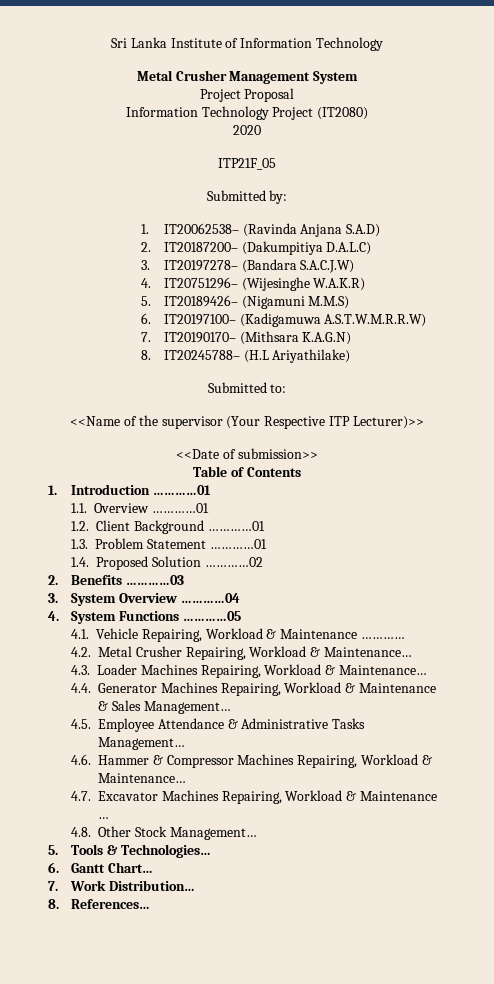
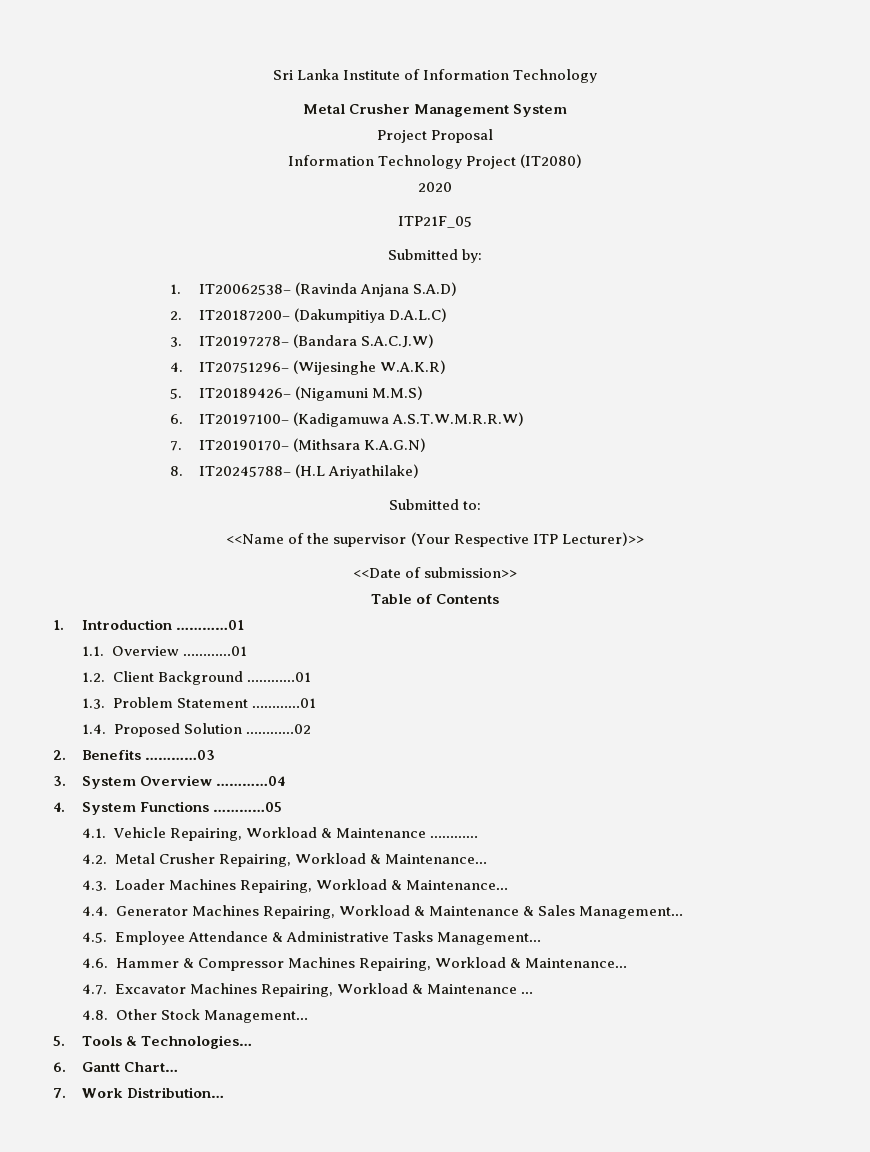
- 8. References…

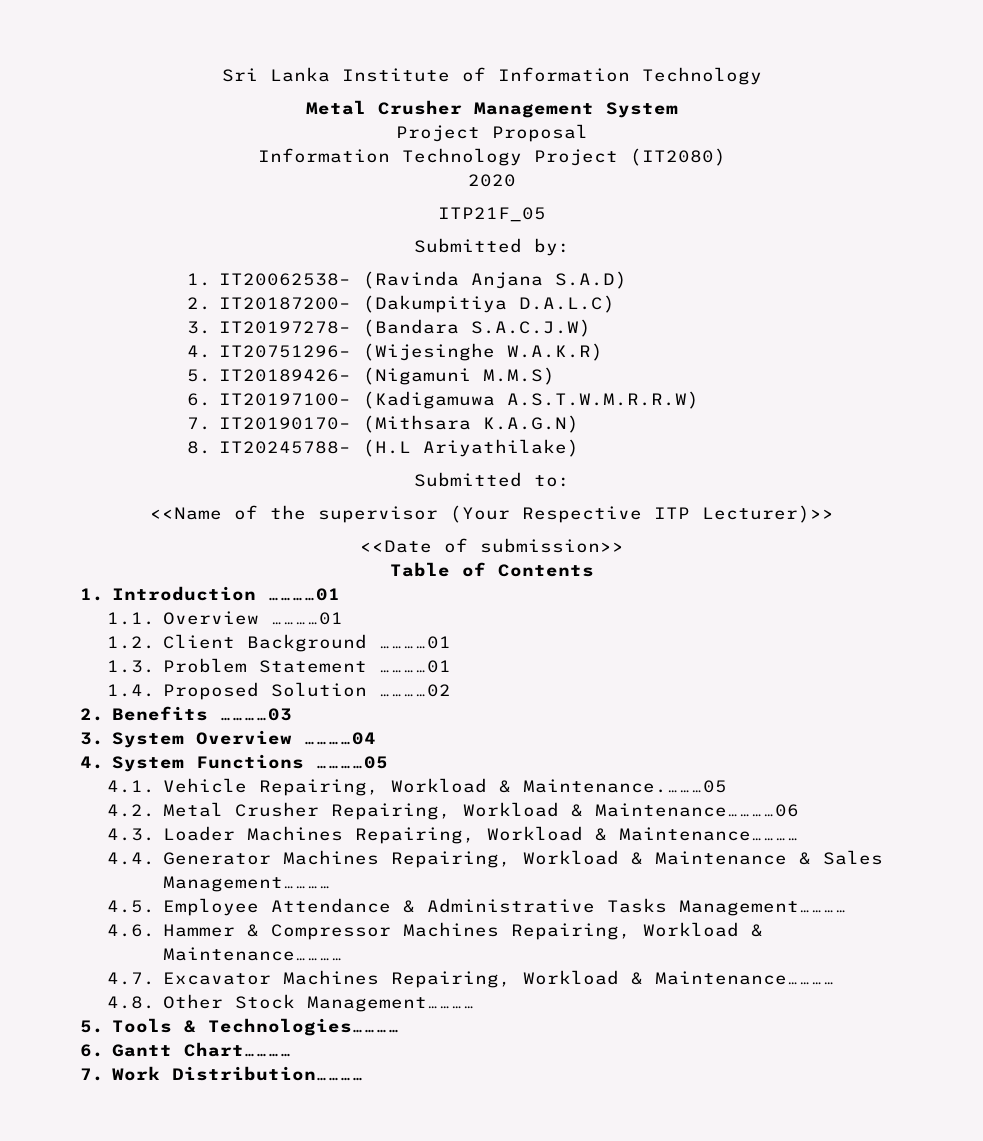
- 4.1. Vehicle Repairing, Workload & Maintenance …………
+ 4.1. Vehicle Repairing, Workload & Maintenance.………05
- 4.2. Metal Crusher Repairing, Workload & Maintenance…
+ 4.2. Metal Crusher Repairing, Workload & Maintenance…………06
- 4.3. Loader Machines Repairing, Workload & Maintenance…
+ 4.3. Loader Machines Repairing, Workload & Maintenance…………
- 4.4. Generator Machines Repairing, Workload & Maintenance & Sales Management…
+ 4.4. Generator Machines Repairing, Workload & Maintenance & Sales Management…………
- 4.5. Employee Attendance & Administrative Tasks Management…
+ 4.5. Employee Attendance & Administrative Tasks Management…………
- 4.6. Hammer & Compressor Machines Repairing, Workload & Maintenance…
+ 4.6. Hammer & Compressor Machines Repairing, Workload & Maintenance…………
- 4.7. Excavator Machines Repairing, Workload & Maintenance …
+ 4.7. Excavator Machines Repairing, Workload & Maintenance…………
- 4.8. Other Stock Management…
+ 4.8. Other Stock Management…………
- 5. Tools & Technologies…
+ 5. Tools & Technologies…………
- 6. Gantt Chart…
+ 6. Gantt Chart…………
- 7. Work Distribution…
+ 7. Work Distribution…………

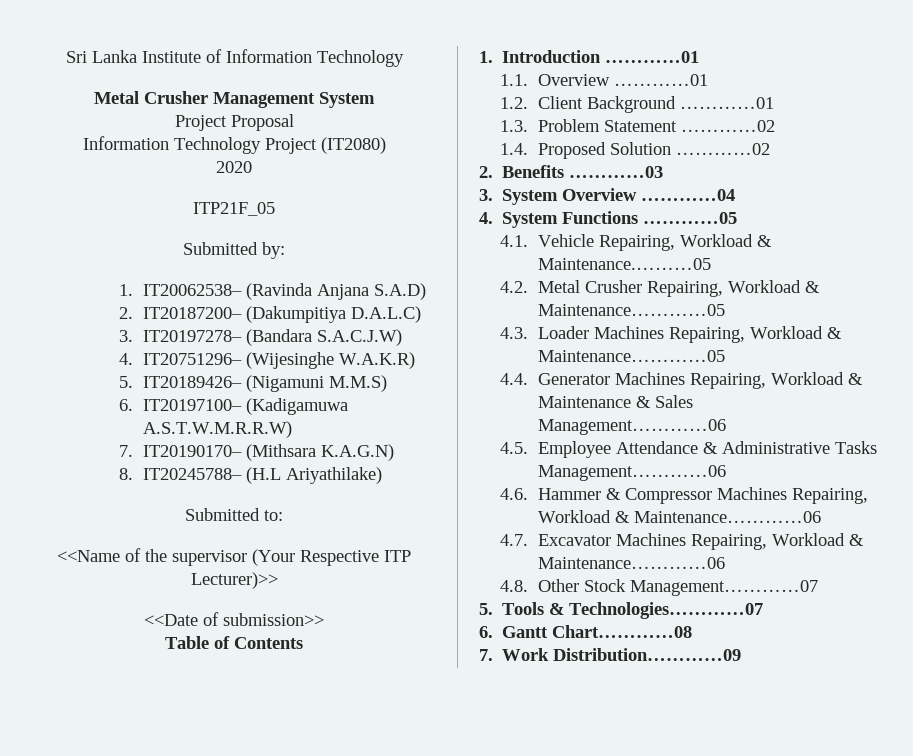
- 1.3. Problem Statement …………01
+ 1.3. Problem Statement …………02
- 4.2. Metal Crusher Repairing, Workload & Maintenance…………06
+ 4.2. Metal Crusher Repairing, Workload & Maintenance…………05
- 4.3. Loader Machines Repairing, Workload & Maintenance…………
+ 4.3. Loader Machines Repairing, Workload & Maintenance…………05
- 4.4. Generator Machines Repairing, Workload & Maintenance & Sales Management…………
+ 4.4. Generator Machines Repairing, Workload & Maintenance & Sales Management…………06
- 4.5. Employee Attendance & Administrative Tasks Management…………
+ 4.5. Employee Attendance & Administrative Tasks Management…………06
- 4.6. Hammer & Compressor Machines Repairing, Workload & Maintenance…………
+ 4.6. Hammer & Compressor Machines Repairing, Workload & Maintenance…………06
- 4.7. Excavator Machines Repairing, Workload & Maintenance…………
+ 4.7. Excavator Machines Repairing, Workload & Maintenance…………06
- 4.8. Other Stock Management…………
+ 4.8. Other Stock Management…………07
- 5. Tools & Technologies…………
+ 5. Tools & Technologies…………07
- 6. Gantt Chart…………
+ 6. Gantt Chart…………08
- 7. Work Distribution…………
+ 7. Work Distribution…………09

